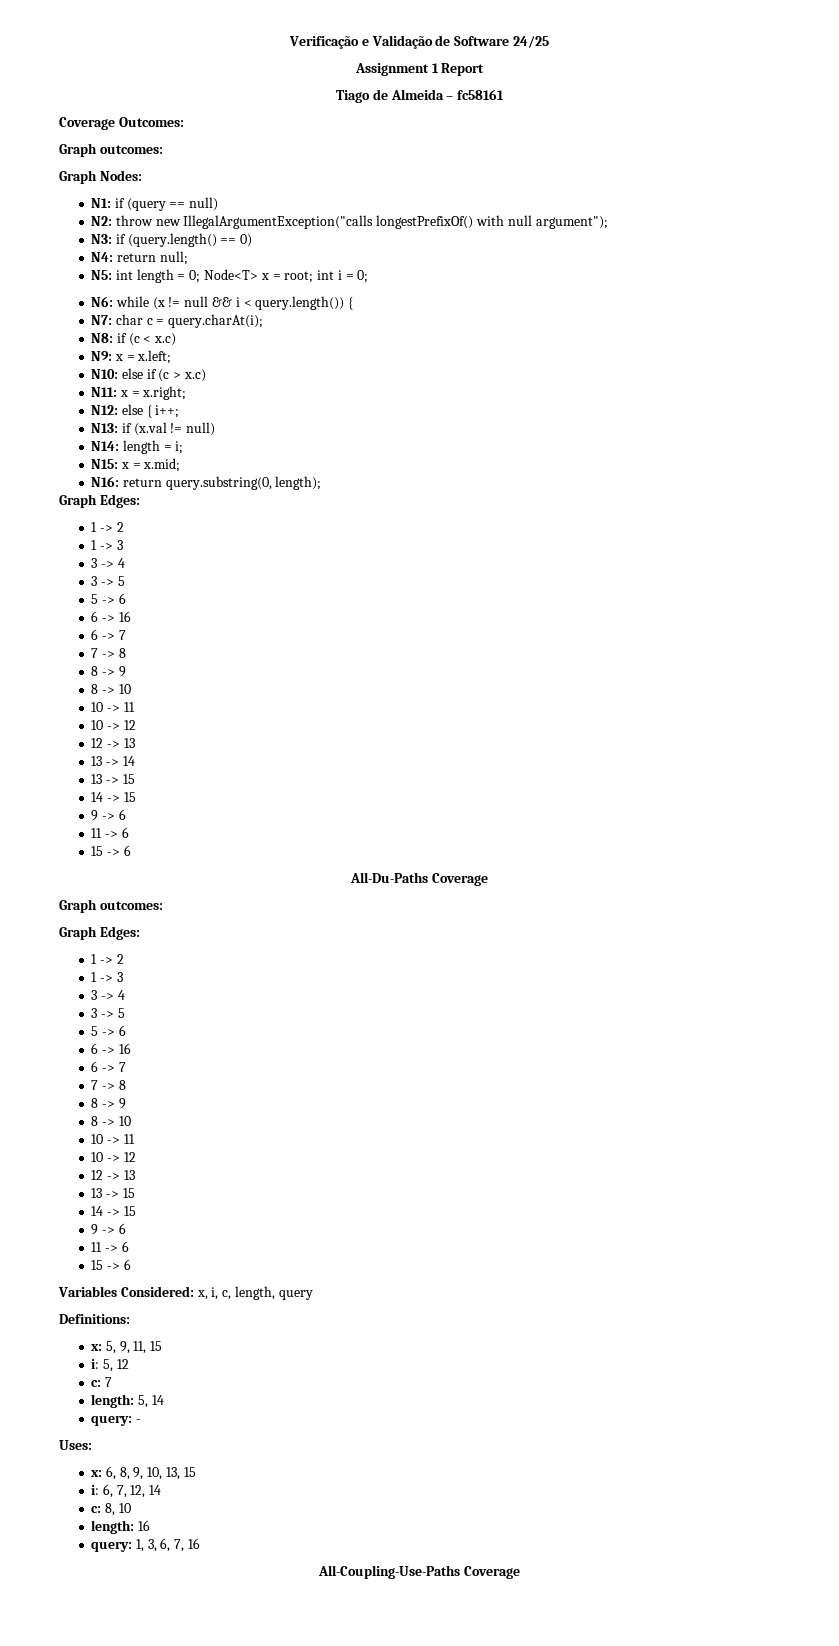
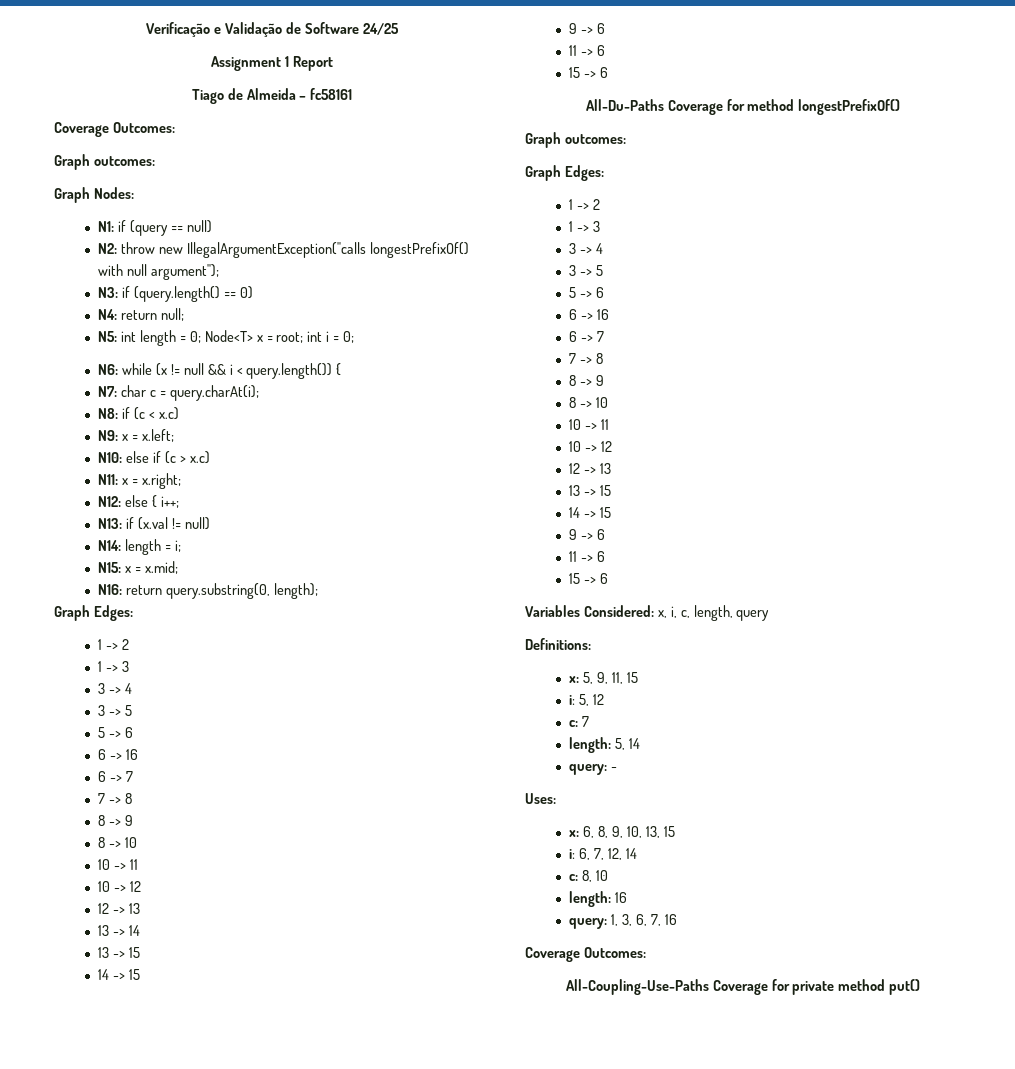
- All-Du-Paths Coverage
+ All-Du-Paths Coverage for method longestPrefixOf()
  query: 1, 3, 6, 7, 16
+ Coverage Outcomes:
- All-Coupling-Use-Paths Coverage
+ All-Coupling-Use-Paths Coverage for private method put()

